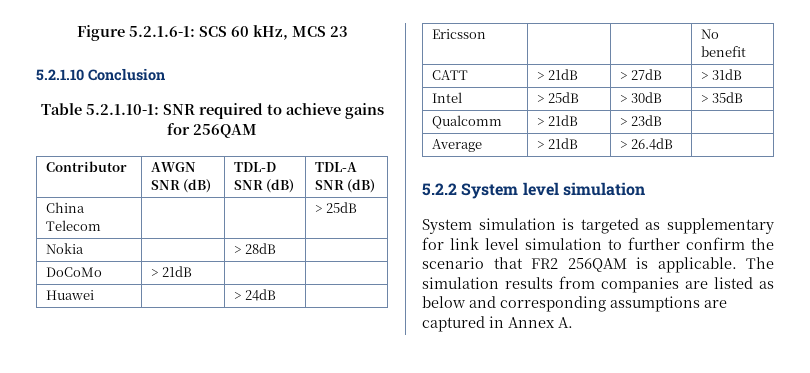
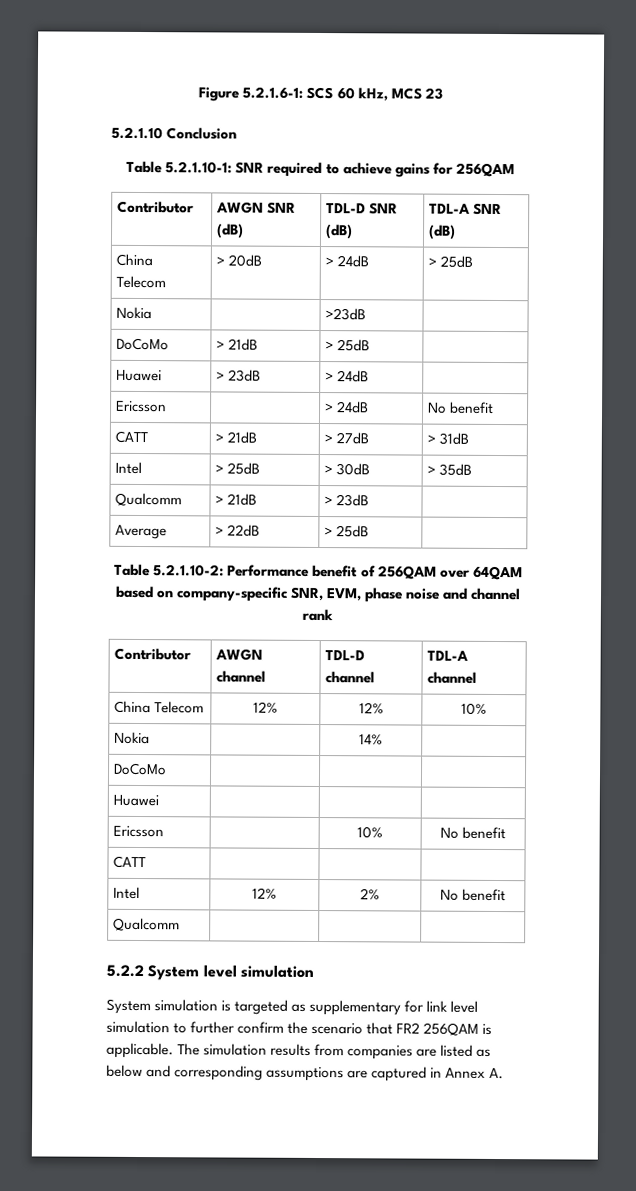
- China Telecom | | | > 25dB
+ China Telecom | > 20dB | > 24dB | > 25dB
- Nokia | | > 28dB |
+ Nokia | | >23dB |
- DoCoMo | > 21dB | |
- Huawei | | > 24dB |
+ DoCoMo | > 21dB | > 25dB |
+ Huawei | > 23dB | > 24dB |
- Ericsson | | | No benefit
+ Ericsson | | > 24dB | No benefit
- Average | > 21dB | > 26.4dB |
+ Average | > 22dB | > 25dB |
+ Table 5.2.1.10-2: Performance benefit of 256QAM over 64QAM based on company-specific SNR, EVM, phase noise and channel rank
+ Contributor | AWGN channel | TDL-D channel | TDL-A channel
+ China Telecom | 12% | 12% | 10%
+ Nokia | | 14% |
+ DoCoMo | | |
+ Huawei | | |
+ Ericsson | | 10% | No benefit
+ CATT | | |
+ Intel | 12% | 2% | No benefit
+ Qualcomm | | |

